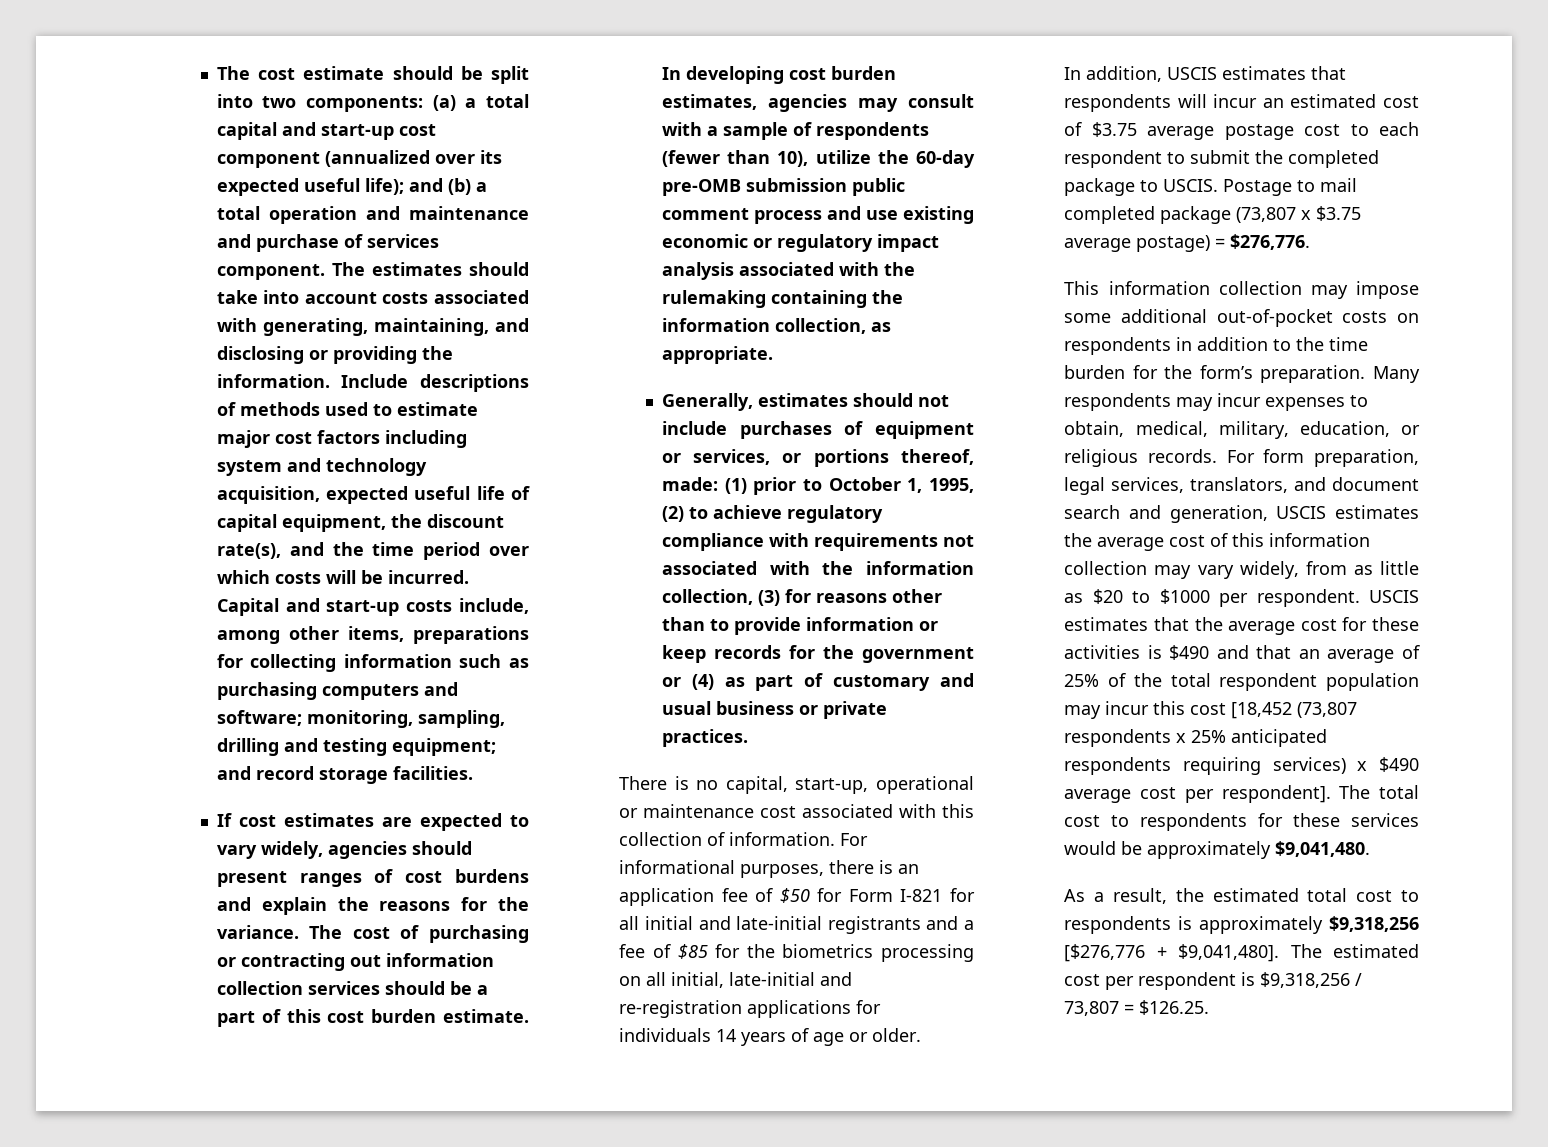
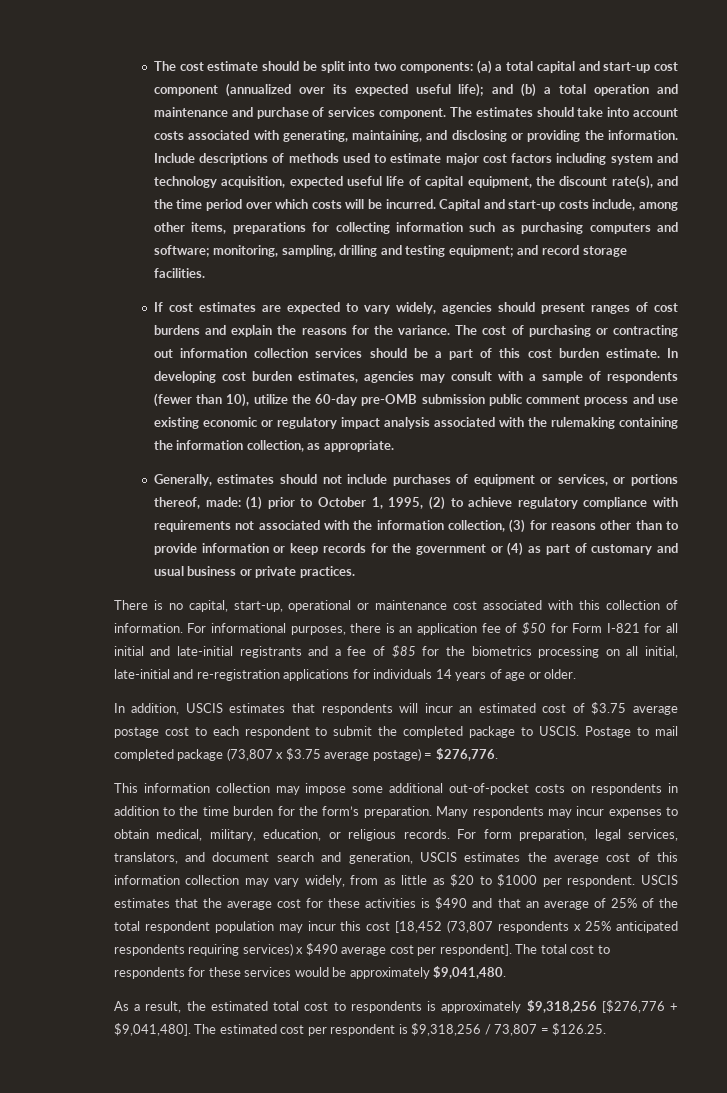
- Many respondents may incur expenses to obtain, medical, military, education, or religious records.
+ Many respondents may incur expenses to obtain medical, military, education, or religious records.

